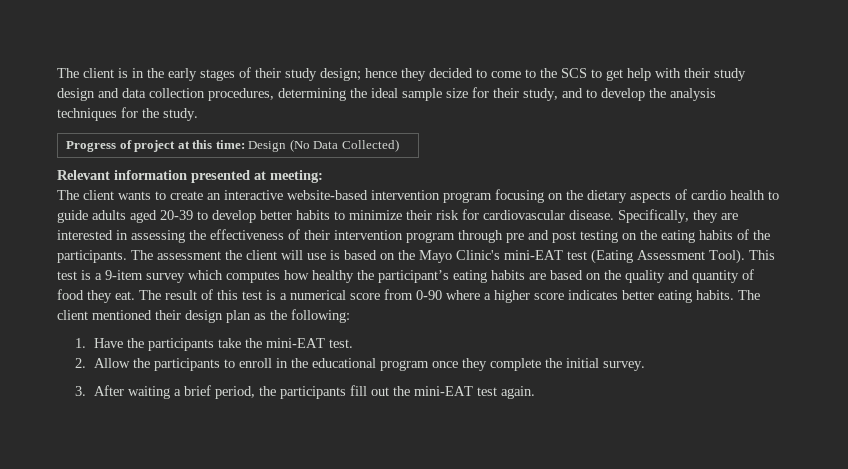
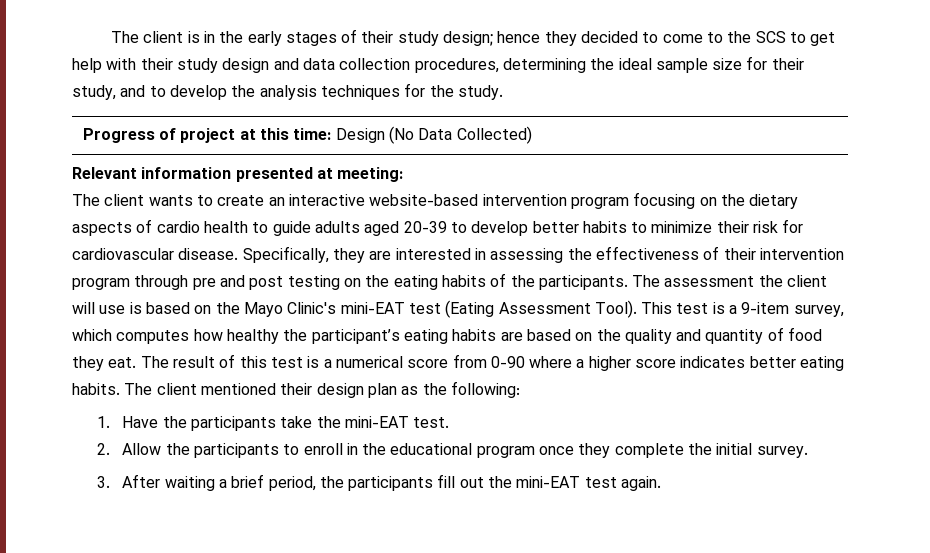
- This test is a 9-item survey which computes how healthy the participant’s eating habits are based on the quality and quantity of food they eat.
+ This test is a 9-item survey, which computes how healthy the participant’s eating habits are based on the quality and quantity of food they eat.

